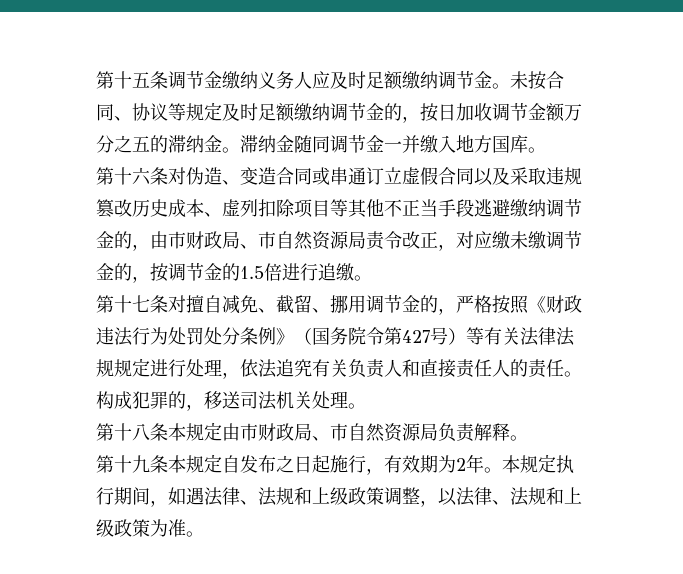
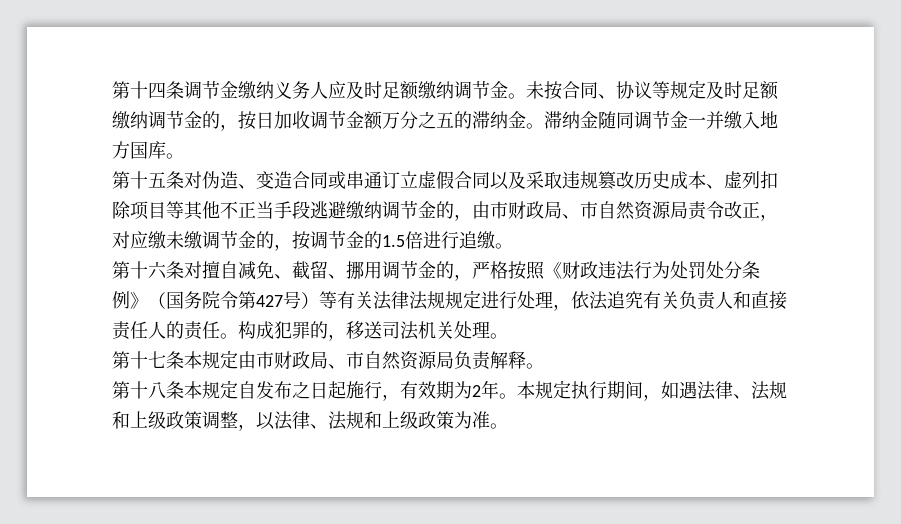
- 第十五条调节金缴纳义务人应及时足额缴纳调节金。
+ 第十四条调节金缴纳义务人应及时足额缴纳调节金。
- 第十六条对伪造、变造合同或串通订立虚假合同以及采取违规篡改历史成本、虚列扣除项目等其他不正当手段逃避缴纳调节金的，由市财政局、市自然资源局责令改正，对应缴未缴调节金的，按调节金的1.5倍进行追缴。
+ 第十五条对伪造、变造合同或串通订立虚假合同以及采取违规篡改历史成本、虚列扣除项目等其他不正当手段逃避缴纳调节金的，由市财政局、市自然资源局责令改正，对应缴未缴调节金的，按调节金的1.5倍进行追缴。
- 第十七条对擅自减免、截留、挪用调节金的，严格按照《财政违法行为处罚处分条例》（国务院令第427号）等有关法律法规规定进行处理，依法追究有关负责人和直接责任人的责任。
+ 第十六条对擅自减免、截留、挪用调节金的，严格按照《财政违法行为处罚处分条例》（国务院令第427号）等有关法律法规规定进行处理，依法追究有关负责人和直接责任人的责任。
- 第十八条本规定由市财政局、市自然资源局负责解释。
+ 第十七条本规定由市财政局、市自然资源局负责解释。
- 第十九条本规定自发布之日起施行，有效期为2年。
+ 第十八条本规定自发布之日起施行，有效期为2年。

